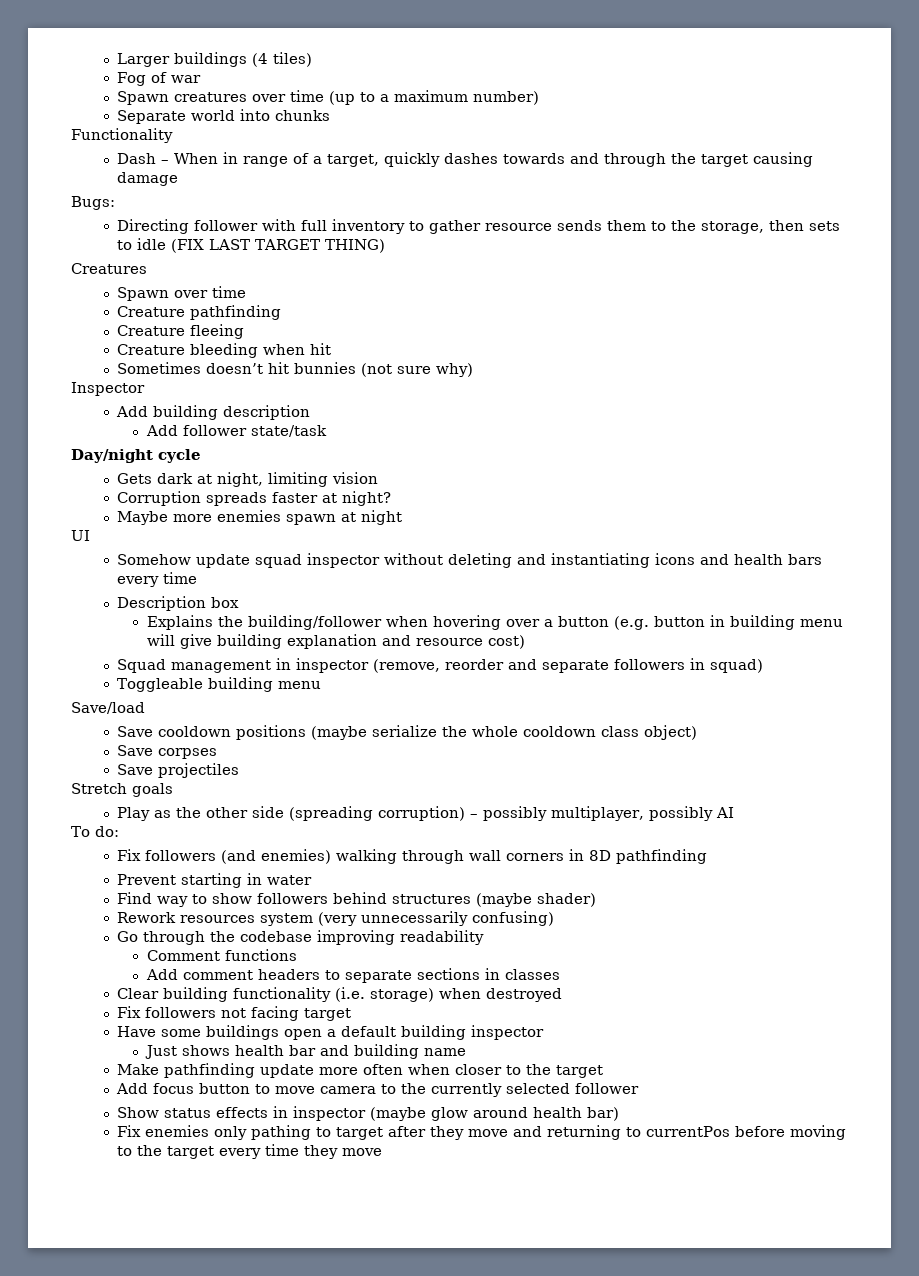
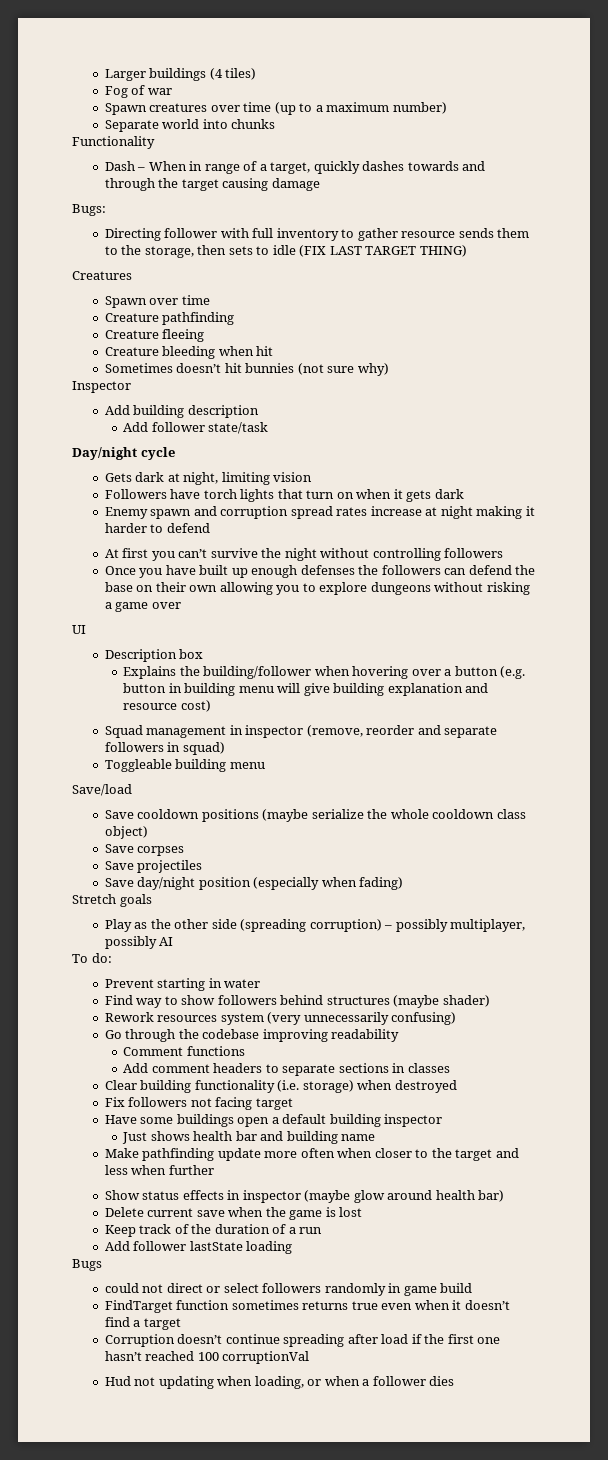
- Corruption spreads faster at night?
- Maybe more enemies spawn at night
+ Followers have torch lights that turn on when it gets dark
+ Enemy spawn and corruption spread rates increase at night making it harder to defend
+ At first you can’t survive the night without controlling followers
+ Once you have built up enough defenses the followers can defend the base on their own allowing you to explore dungeons without risking a game over
  UI
- Somehow update squad inspector without deleting and instantiating icons and health bars every time
+ Save day/night position (especially when fading)
- Fix followers (and enemies) walking through wall corners in 8D pathfinding
- Make pathfinding update more often when closer to the target
- Add focus button to move camera to the currently selected follower
+ Make pathfinding update more often when closer to the target and less when further
- Fix enemies only pathing to target after they move and returning to currentPos before moving to the target every time they move
+ Delete current save when the game is lost
+ Keep track of the duration of a run
+ Add follower lastState loading
+ Bugs
+ could not direct or select followers randomly in game build
+ FindTarget function sometimes returns true even when it doesn’t find a target
+ Corruption doesn’t continue spreading after load if the first one hasn’t reached 100 corruptionVal
+ Hud not updating when loading, or when a follower dies

